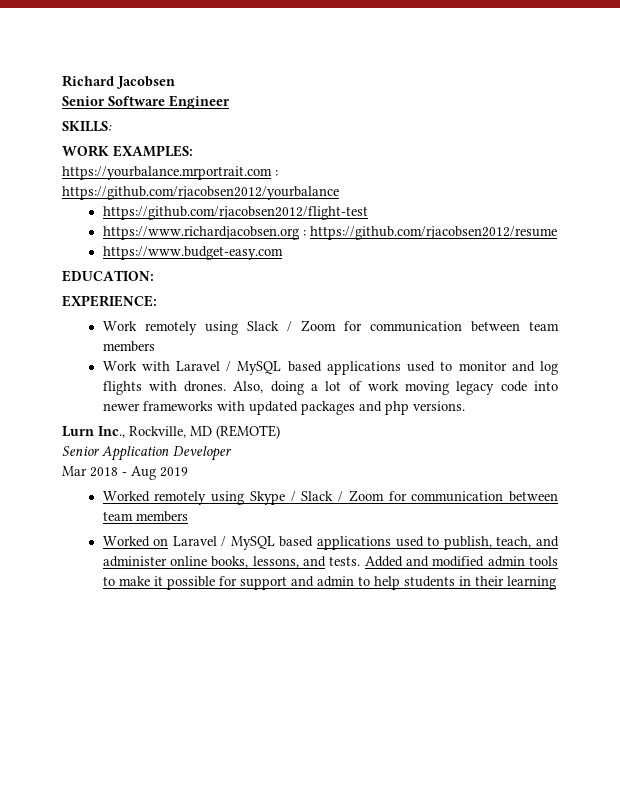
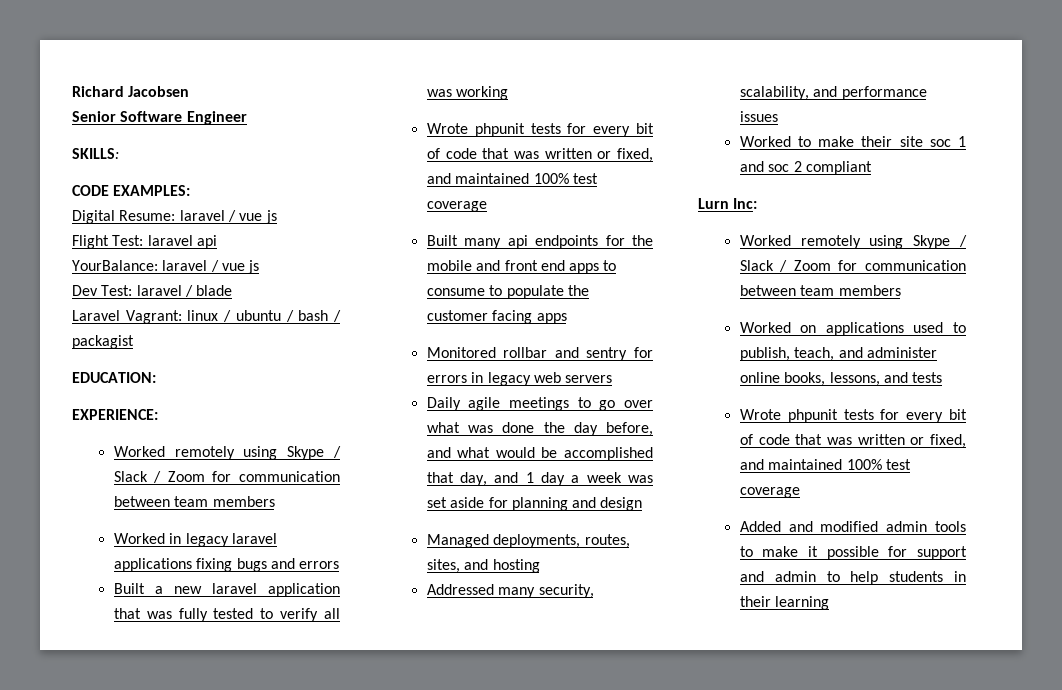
- WORK EXAMPLES:
+ CODE EXAMPLES:
- https://yourbalance.mrportrait.com : https://github.com/rjacobsen2012/yourbalance
- https://github.com/rjacobsen2012/flight-test
- https://www.richardjacobsen.org : https://github.com/rjacobsen2012/resume
- https://www.budget-easy.com
+ Digital Resume: laravel / vue js
+ Flight Test: laravel api
+ YourBalance: laravel / vue js
+ Dev Test: laravel / blade
+ Laravel Vagrant: linux / ubuntu / bash / packagist
  EXPERIENCE:
- Work remotely using Slack / Zoom for communication between team members
- Work with Laravel / MySQL based applications used to monitor and log flights with drones. Also, doing a lot of work moving legacy code into newer frameworks with updated packages and php versions.
- Lurn Inc., Rockville, MD (REMOTE)
- Senior Application Developer
- Mar 2018 - Aug 2019
+ Worked remotely using Skype / Slack / Zoom for communication between team members
+ Worked in legacy laravel applications fixing bugs and errors
+ Built a new laravel application that was fully tested to verify all was working
+ Wrote phpunit tests for every bit of code that was written or fixed, and maintained 100% test coverage
+ Built many api endpoints for the mobile and front end apps to consume to populate the customer facing apps
+ Monitored rollbar and sentry for errors in legacy web servers
+ Daily agile meetings to go over what was done the day before, and what would be accomplished that day, and 1 day a week was set aside for planning and design
+ Managed deployments, routes, sites, and hosting
+ Addressed many security, scalability, and performance issues
+ Worked to make their site soc 1 and soc 2 compliant
+ Lurn Inc:
- Worked on Laravel / MySQL based applications used to publish, teach, and administer online books, lessons, and tests. Added and modified admin tools to make it possible for support and admin to help students in their learning
+ Worked on applications used to publish, teach, and administer online books, lessons, and tests
+ Wrote phpunit tests for every bit of code that was written or fixed, and maintained 100% test coverage
+ Added and modified admin tools to make it possible for support and admin to help students in their learning

